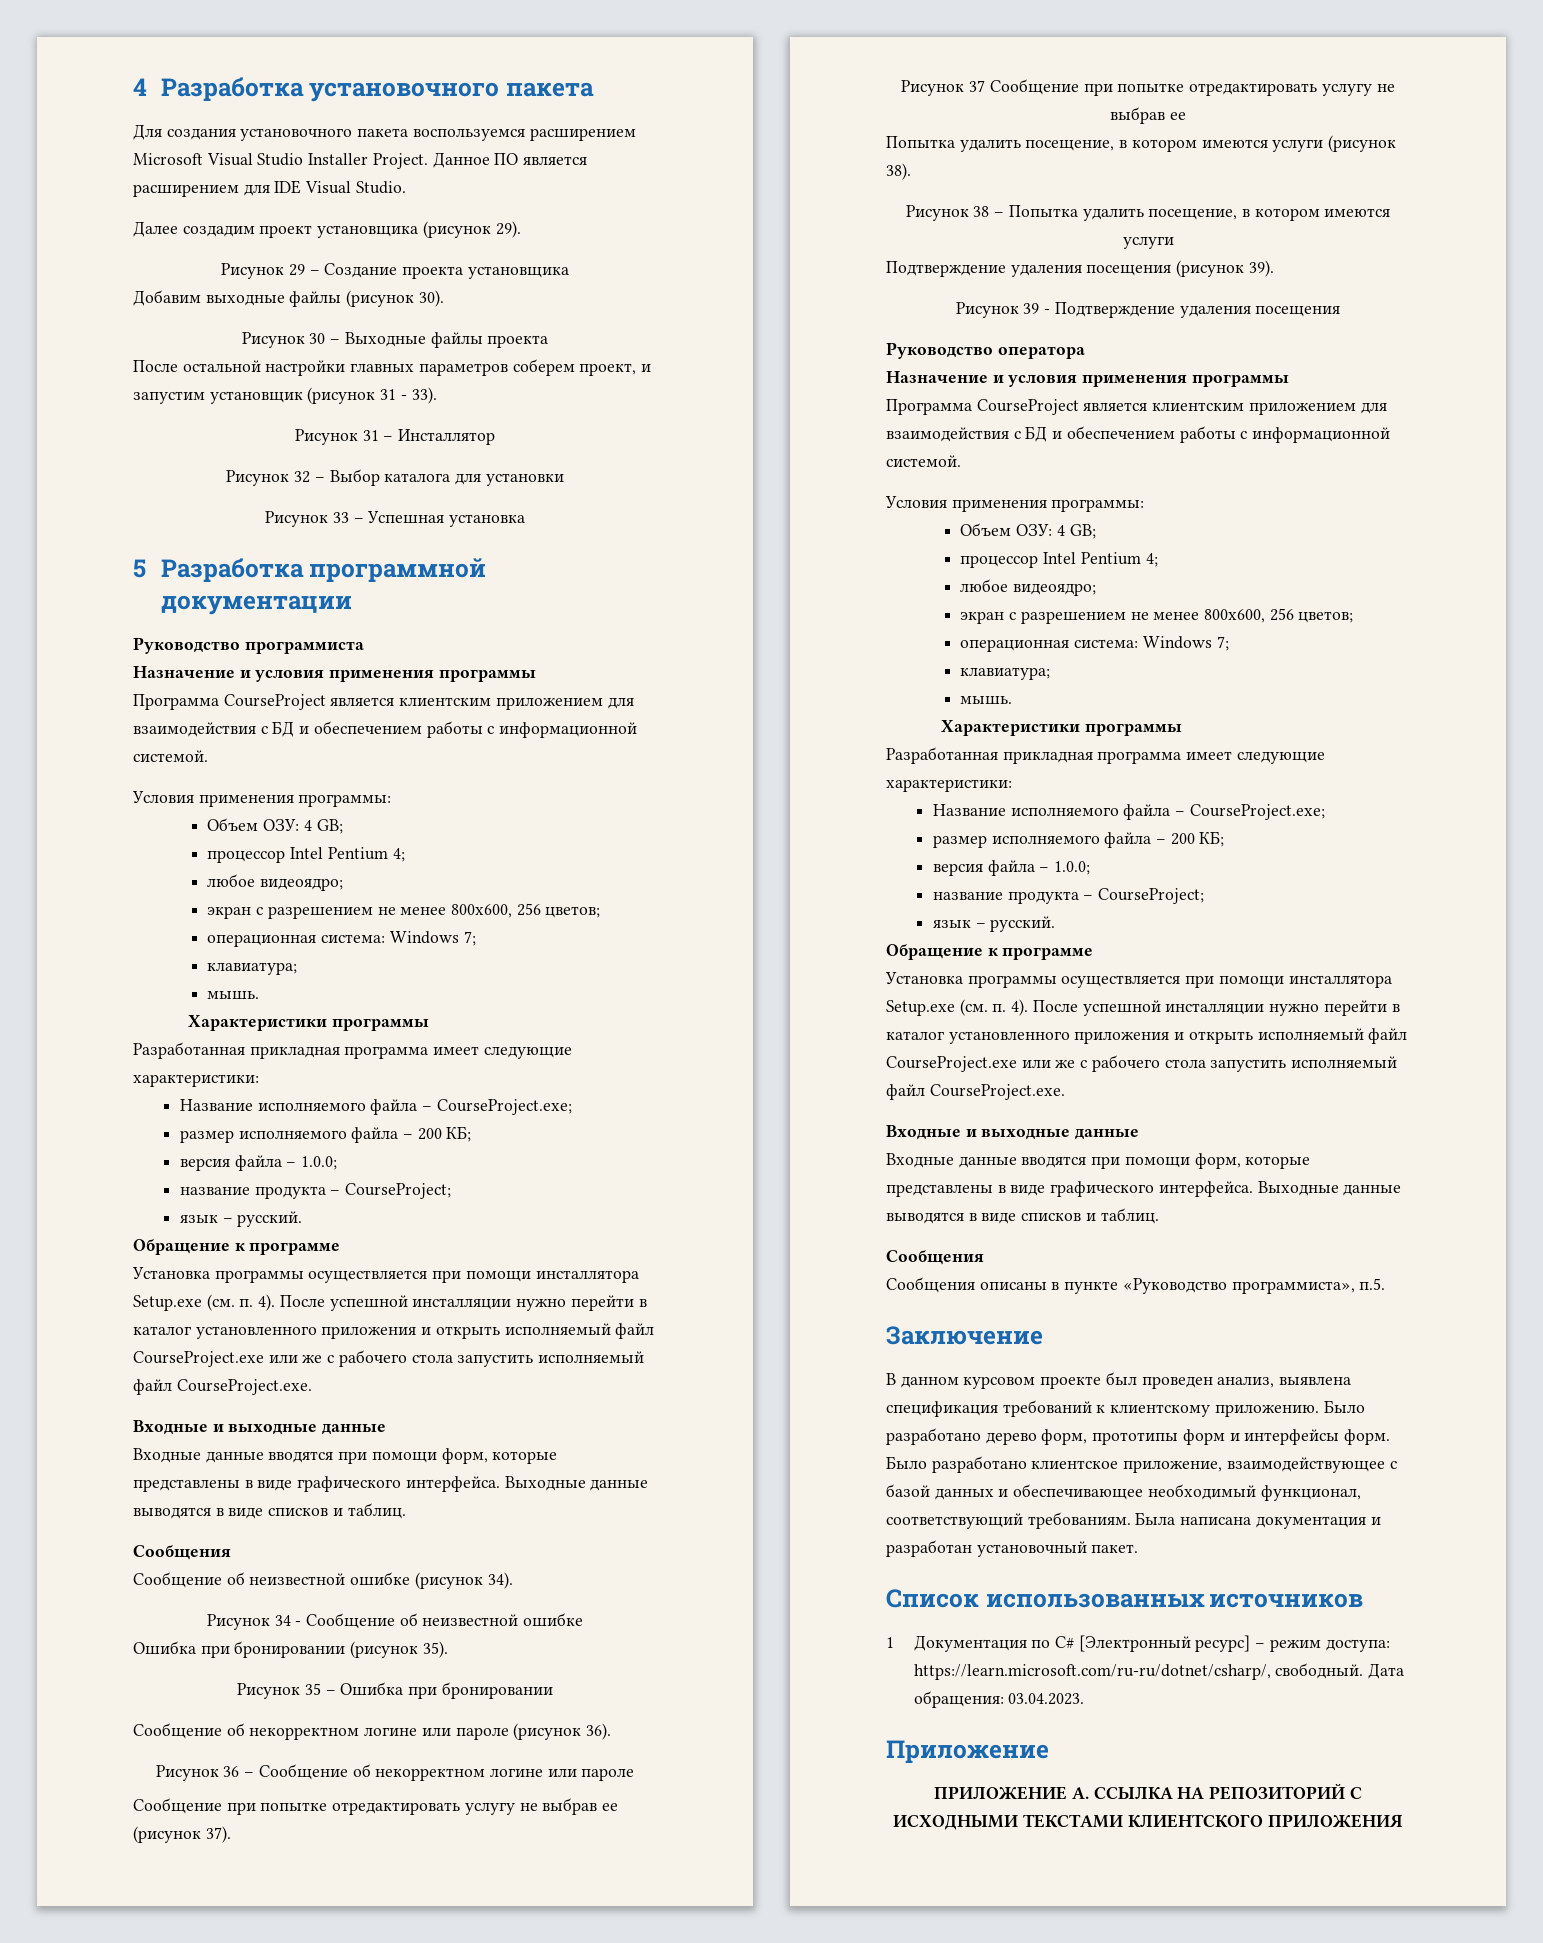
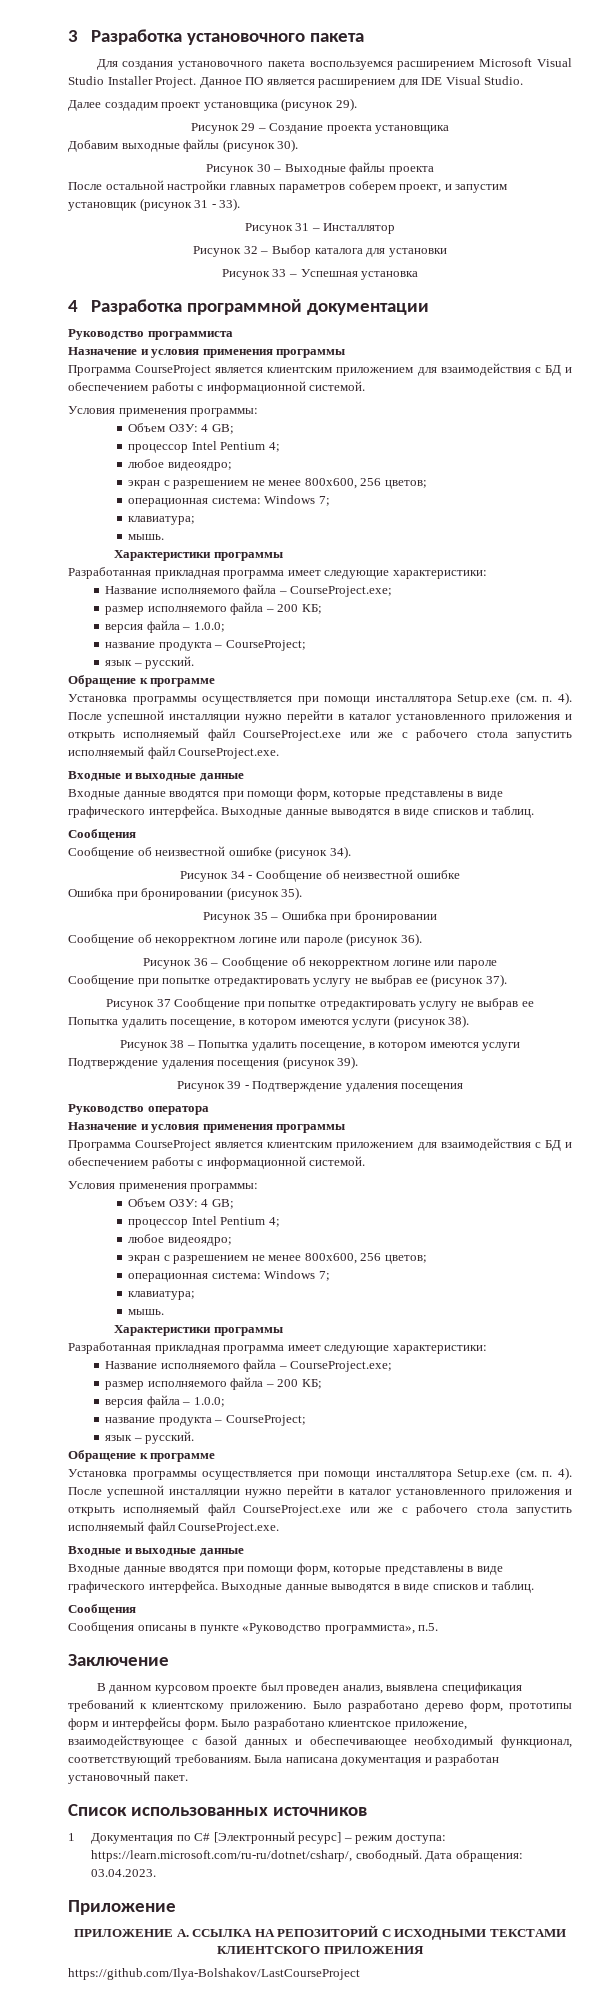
- 4 Разработка установочного пакета
+ 3 Разработка установочного пакета
- 5 Разработка программной документации
+ 4 Разработка программной документации
+ https://github.com/Ilya-Bolshakov/LastCourseProject

